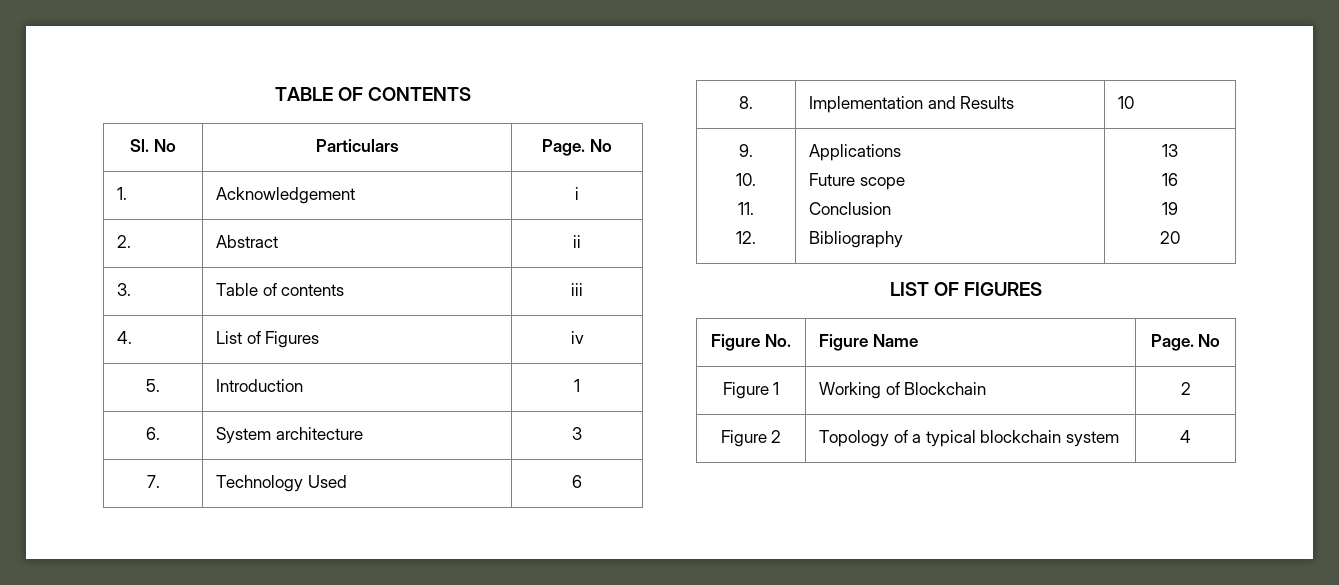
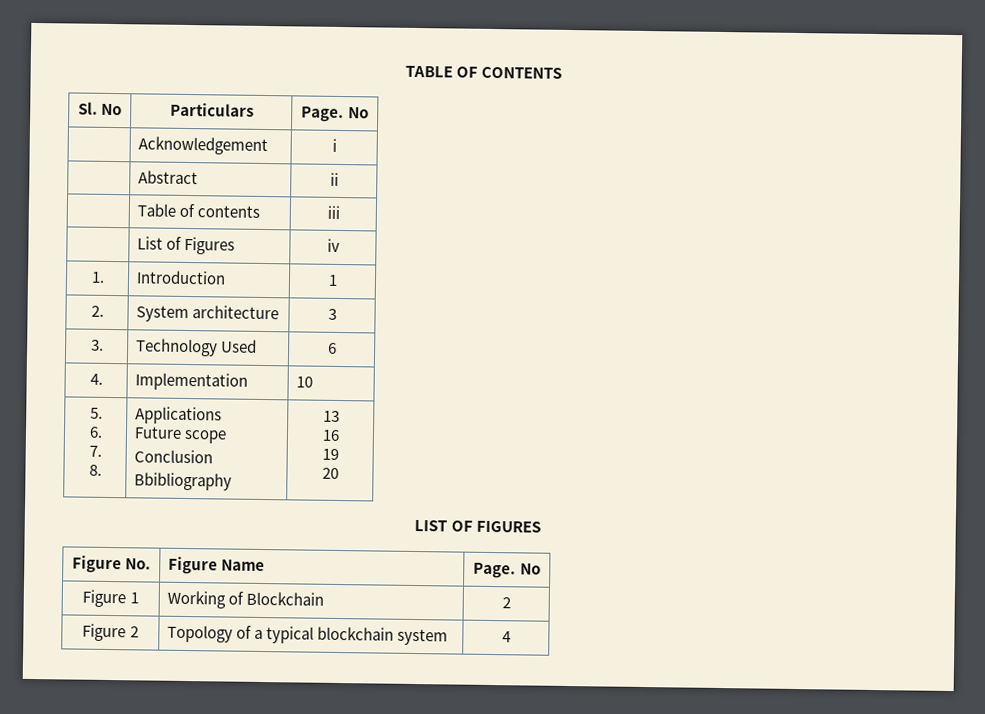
- 1. | Acknowledgement | i
+ | Acknowledgement | i
- 2. | Abstract | ii
+ | Abstract | ii
- 3. | Table of contents | iii
+ | Table of contents | iii
- 4. | List of Figures | iv
+ | List of Figures | iv
- 5. | Introduction | 1
+ 1. | Introduction | 1
- 6. | System architecture | 3
+ 2. | System architecture | 3
- 7. | Technology Used | 6
+ 3. | Technology Used | 6
- 8. | Implementation and Results | 10
+ 4. | Implementation | 10
- 9.
- 10.
- 11.
- 12. | Applications
+ 5.
+ 6.
+ 7.
+ 8. | Applications
  Future scope
  Conclusion
- Bibliography | 13
+ Bbibliography | 13

